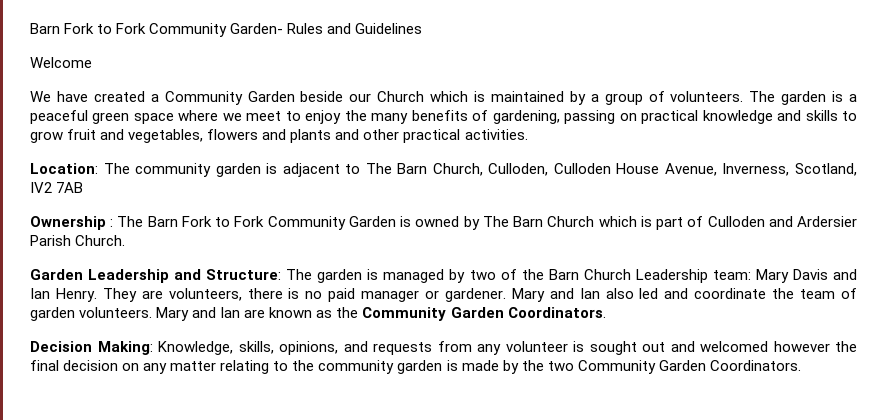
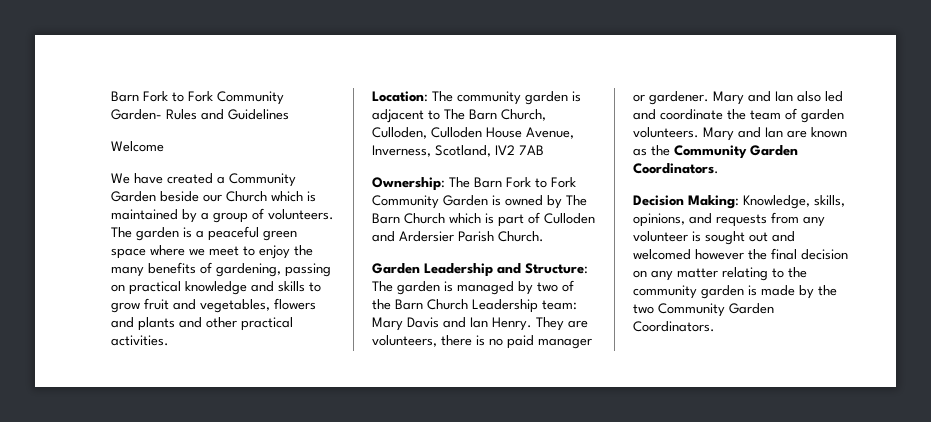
- Ownership : The Barn Fork to Fork Community Garden is owned by The Barn Church which is part of Culloden and Ardersier Parish Church.
+ Ownership: The Barn Fork to Fork Community Garden is owned by The Barn Church which is part of Culloden and Ardersier Parish Church.

